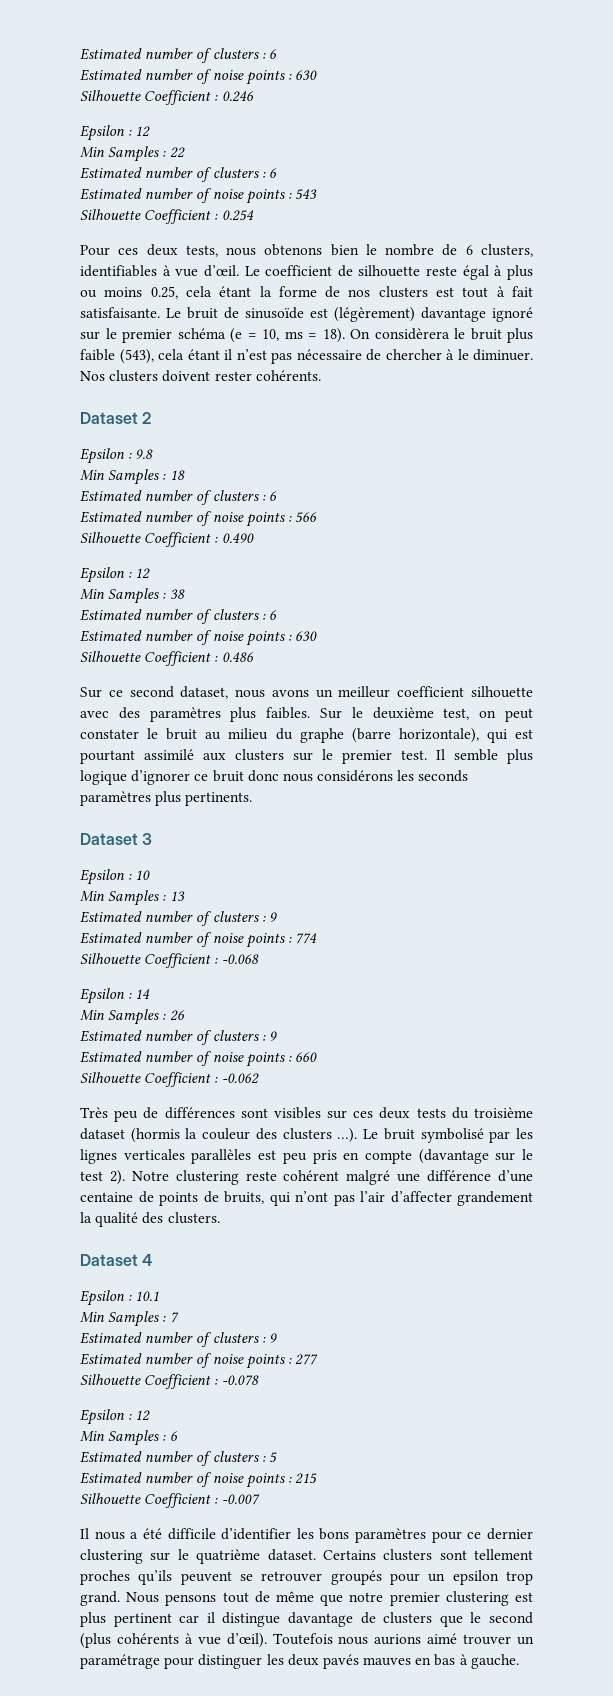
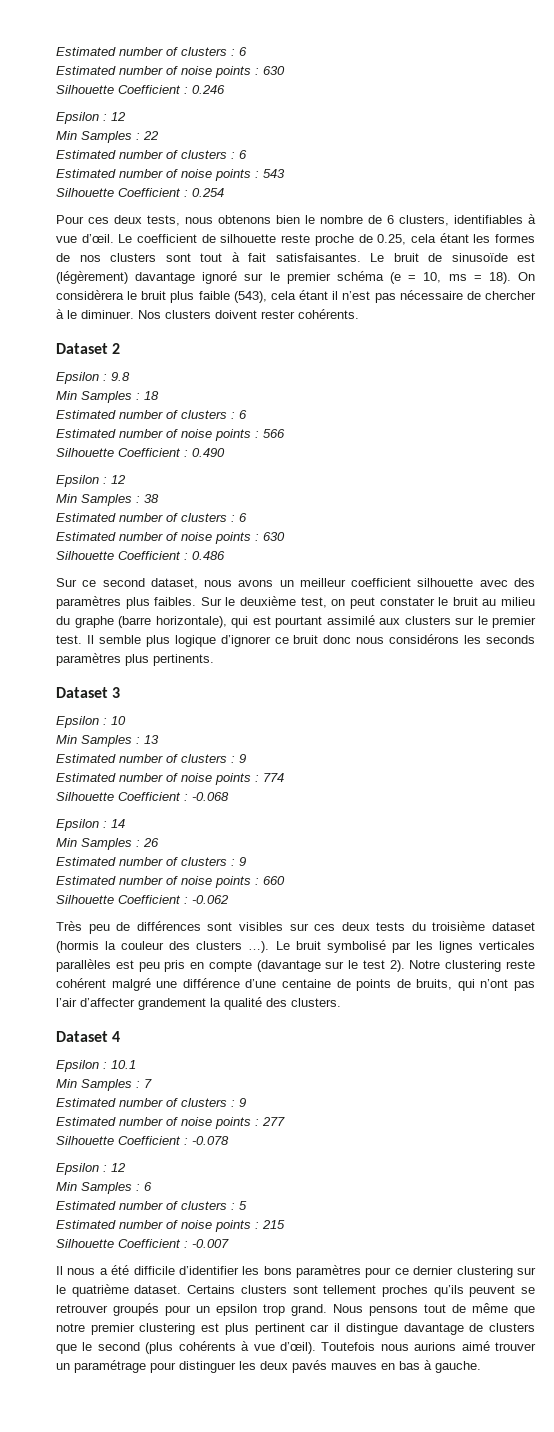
- Le coefficient de silhouette reste égal à plus ou moins 0.25, cela étant la forme de nos clusters est tout à fait satisfaisante.
+ Le coefficient de silhouette reste proche de 0.25, cela étant les formes de nos clusters sont tout à fait satisfaisantes.

